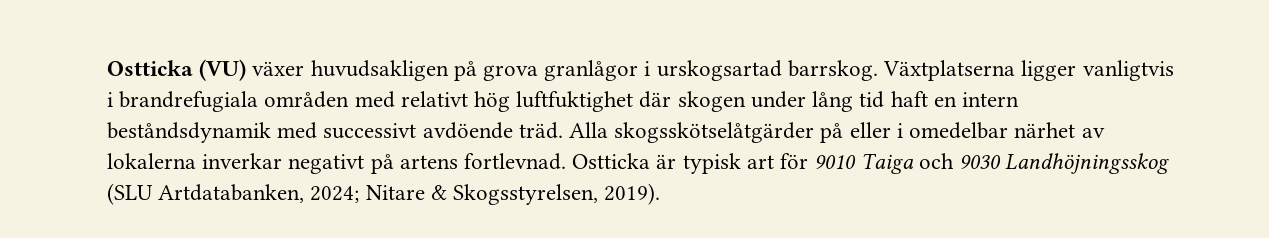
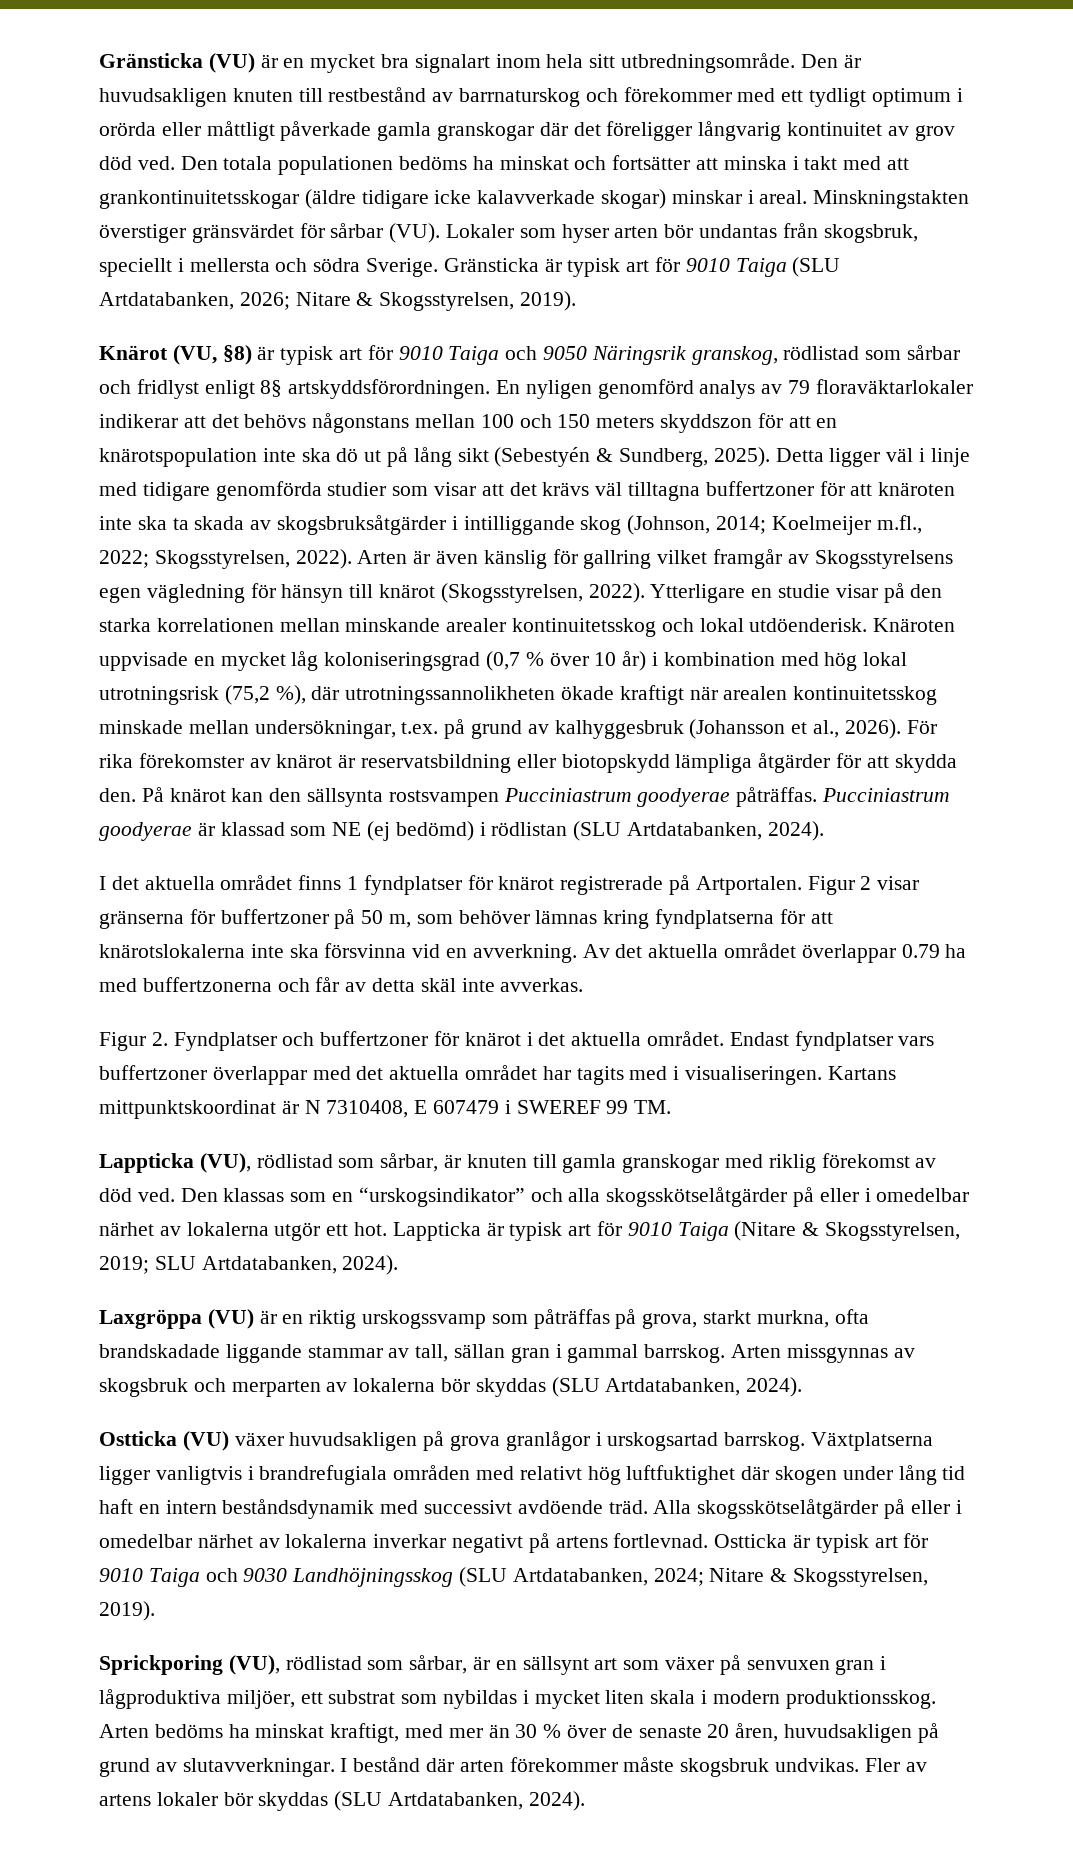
+ Gränsticka (VU) är en mycket bra signalart inom hela sitt utbredningsområde. Den är huvudsakligen knuten till restbestånd av barrnaturskog och förekommer med ett tydligt optimum i orörda eller måttligt påverkade gamla granskogar där det föreligger långvarig kontinuitet av grov död ved. Den totala populationen bedöms ha minskat och fortsätter att minska i takt med att grankontinuitetsskogar (äldre tidigare icke kalavverkade skogar) minskar i areal. Minskningstakten överstiger gränsvärdet för sårbar (VU). Lokaler som hyser arten bör undantas från skogsbruk, speciellt i mellersta och södra Sverige. Gränsticka är typisk art för 9010 Taiga (SLU Artdatabanken, 2026; Nitare & Skogsstyrelsen, 2019).
+ Knärot (VU, §8) är typisk art för 9010 Taiga och 9050 Näringsrik granskog, rödlistad som sårbar och fridlyst enligt 8§ artskyddsförordningen. En nyligen genomförd analys av 79 floraväktarlokaler indikerar att det behövs någonstans mellan 100 och 150 meters skyddszon för att en knärotspopulation inte ska dö ut på lång sikt (Sebestyén & Sundberg, 2025). Detta ligger väl i linje med tidigare genomförda studier som visar att det krävs väl tilltagna buffertzoner för att knäroten inte ska ta skada av skogsbruksåtgärder i intilliggande skog (Johnson, 2014; Koelmeijer m.fl., 2022; Skogsstyrelsen, 2022). Arten är även känslig för gallring vilket framgår av Skogsstyrelsens egen vägledning för hänsyn till knärot (Skogsstyrelsen, 2022). Ytterligare en studie visar på den starka korrelationen mellan minskande arealer kontinuitetsskog och lokal utdöenderisk. Knäroten uppvisade en mycket låg koloniseringsgrad (0,7 % över 10 år) i kombination med hög lokal utrotningsrisk (75,2 %), där utrotningssannolikheten ökade kraftigt när arealen kontinuitetsskog minskade mellan undersökningar, t.ex. på grund av kalhyggesbruk (Johansson et al., 2026). För rika förekomster av knärot är reservatsbildning eller biotopskydd lämpliga åtgärder för att skydda den. På knärot kan den sällsynta rostsvampen Pucciniastrum goodyerae påträffas. Pucciniastrum goodyerae är klassad som NE (ej bedömd) i rödlistan (SLU Artdatabanken, 2024).
+ I det aktuella området finns 1 fyndplatser för knärot registrerade på Artportalen. Figur 2 visar gränserna för buffertzoner på 50 m, som behöver lämnas kring fyndplatserna för att knärotslokalerna inte ska försvinna vid en avverkning. Av det aktuella området överlappar 0.79 ha med buffertzonerna och får av detta skäl inte avverkas.
+ Figur 2. Fyndplatser och buffertzoner för knärot i det aktuella området. Endast fyndplatser vars buffertzoner överlappar med det aktuella området har tagits med i visualiseringen. Kartans mittpunktskoordinat är N 7310408, E 607479 i SWEREF 99 TM.
+ Lappticka (VU), rödlistad som sårbar, är knuten till gamla granskogar med riklig förekomst av död ved. Den klassas som en “urskogsindikator” och alla skogsskötselåtgärder på eller i omedelbar närhet av lokalerna utgör ett hot. Lappticka är typisk art för 9010 Taiga (Nitare & Skogsstyrelsen, 2019; SLU Artdatabanken, 2024).
+ Laxgröppa (VU) är en riktig urskogssvamp som påträffas på grova, starkt murkna, ofta brandskadade liggande stammar av tall, sällan gran i gammal barrskog. Arten missgynnas av skogsbruk och merparten av lokalerna bör skyddas (SLU Artdatabanken, 2024).
+ Sprickporing (VU), rödlistad som sårbar, är en sällsynt art som växer på senvuxen gran i lågproduktiva miljöer, ett substrat som nybildas i mycket liten skala i modern produktionsskog. Arten bedöms ha minskat kraftigt, med mer än 30 % över de senaste 20 åren, huvudsakligen på grund av slutavverkningar. I bestånd där arten förekommer måste skogsbruk undvikas. Fler av artens lokaler bör skyddas (SLU Artdatabanken, 2024).

